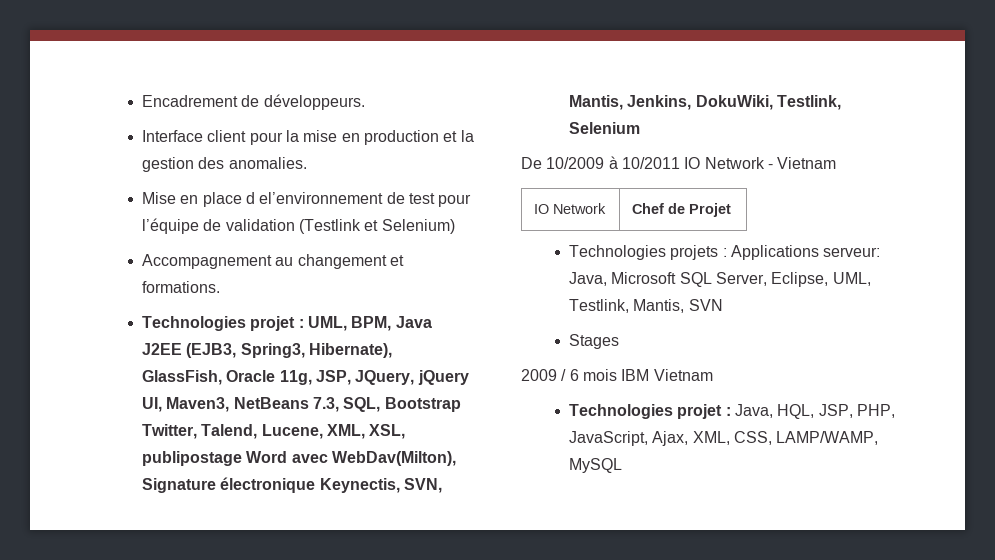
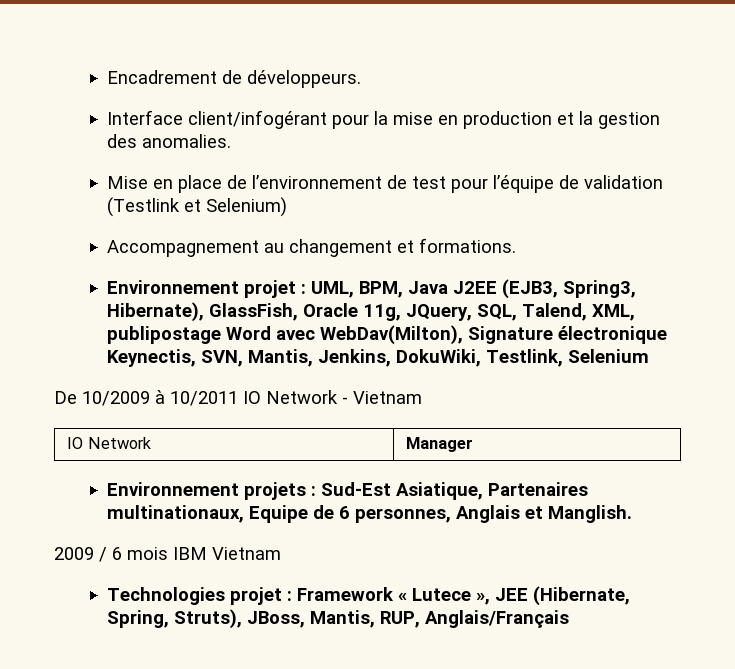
- Interface client pour la mise en production et la gestion des anomalies.
+ Interface client/infogérant pour la mise en production et la gestion des anomalies.
- Mise en place d el’environnement de test pour l’équipe de validation (Testlink et Selenium)
+ Mise en place de l’environnement de test pour l’équipe de validation (Testlink et Selenium)
- Technologies projet : UML, BPM, Java J2EE (EJB3, Spring3, Hibernate), GlassFish, Oracle 11g, JSP, JQuery, jQuery UI, Maven3, NetBeans 7.3, SQL, Bootstrap Twitter, Talend, Lucene, XML, XSL, publipostage Word avec WebDav(Milton), Signature électronique Keynectis, SVN, Mantis, Jenkins, DokuWiki, Testlink, Selenium
+ Environnement projet : UML, BPM, Java J2EE (EJB3, Spring3, Hibernate), GlassFish, Oracle 11g, JQuery, SQL, Talend, XML, publipostage Word avec WebDav(Milton), Signature électronique Keynectis, SVN, Mantis, Jenkins, DokuWiki, Testlink, Selenium
- IO Network | Chef de Projet
- Technologies projets : Applications serveur: Java, Microsoft SQL Server, Eclipse, UML, Testlink, Mantis, SVN
- Stages
+ IO Network | Manager
+ Environnement projets : Sud-Est Asiatique, Partenaires multinationaux, Equipe de 6 personnes, Anglais et Manglish.
- Technologies projet : Java, HQL, JSP, PHP, JavaScript, Ajax, XML, CSS, LAMP/WAMP, MySQL
+ Technologies projet : Framework « Lutece », JEE (Hibernate, Spring, Struts), JBoss, Mantis, RUP, Anglais/Français

